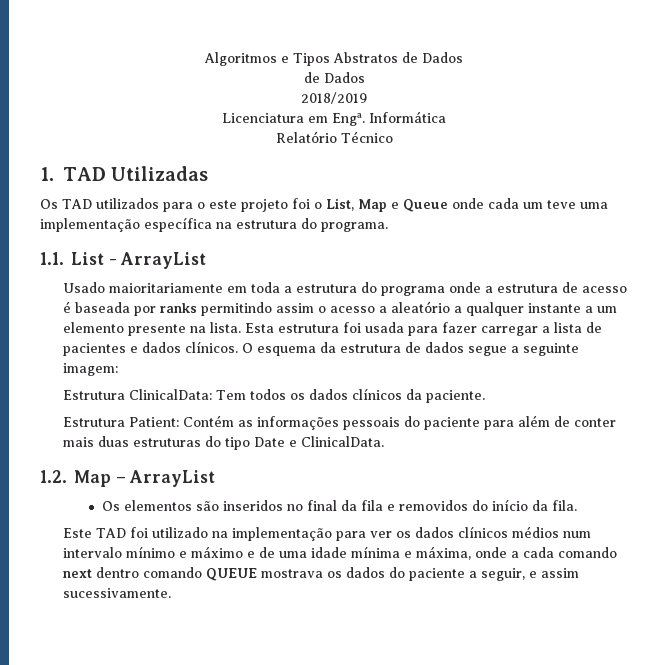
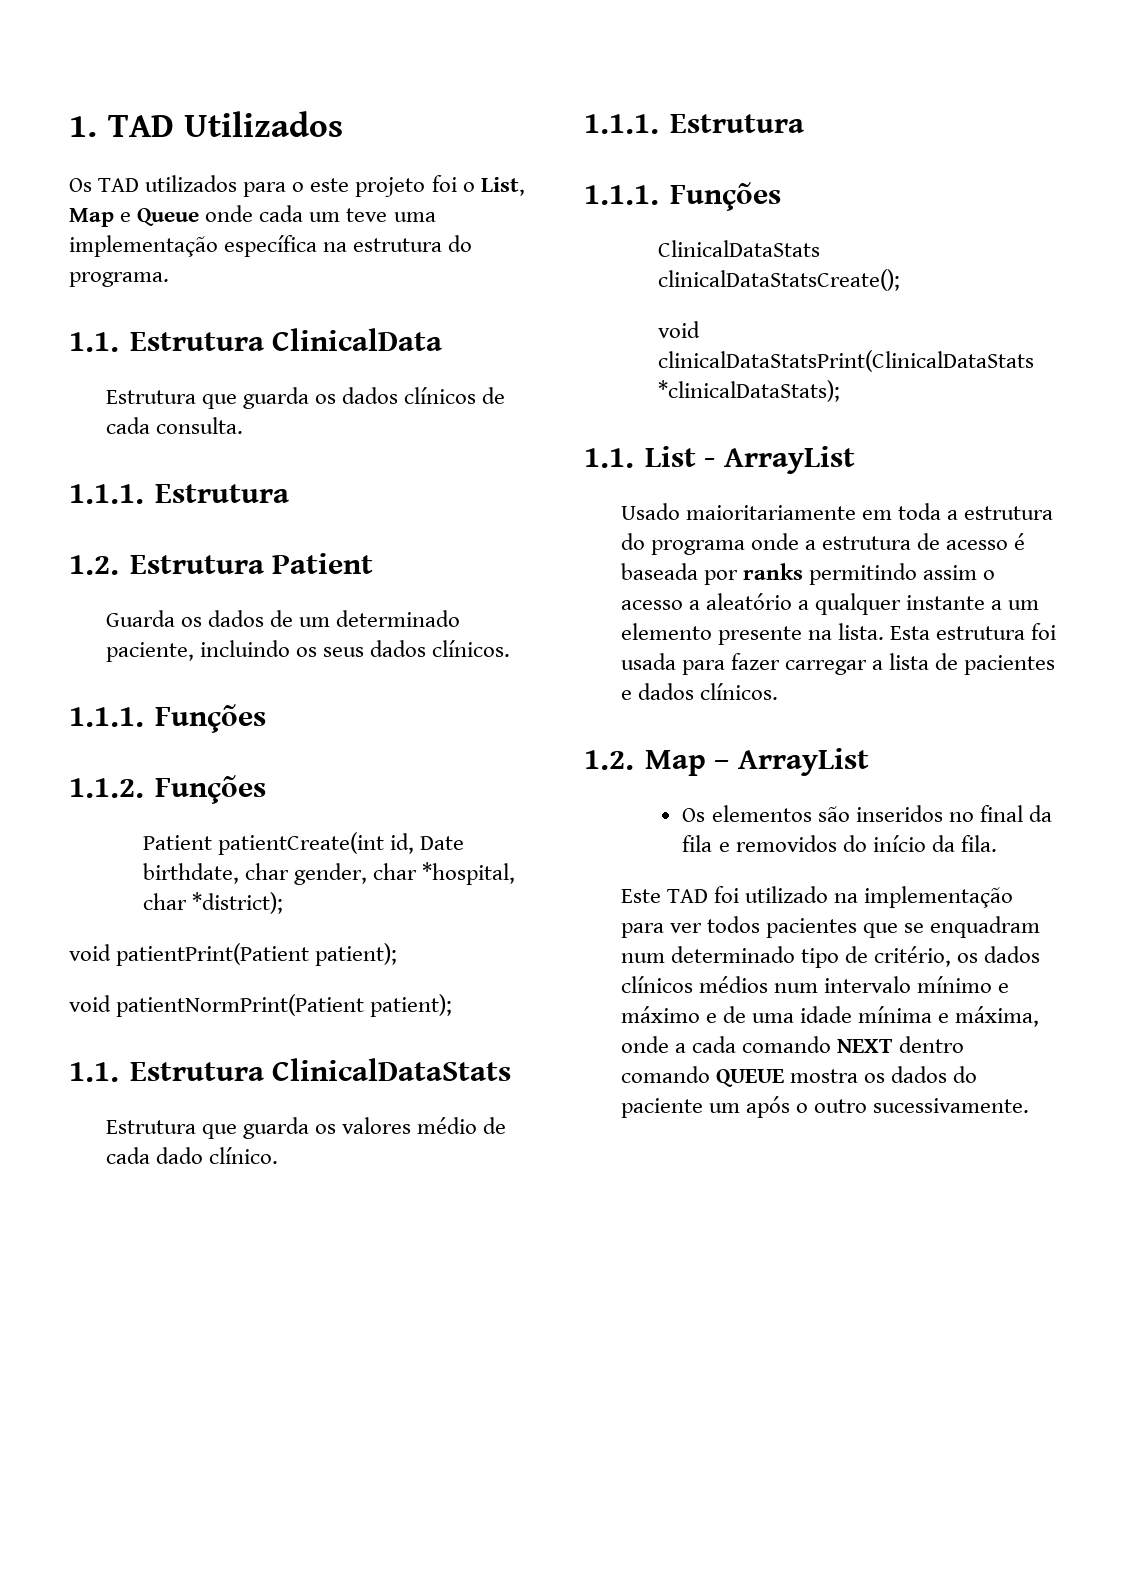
- Algoritmos e Tipos Abstratos de Dados
- de Dados
- 2018/2019
- Licenciatura em Engª. Informática
- Relatório Técnico
- 1. TAD Utilizadas
+ 1. TAD Utilizados
+ 1.1. Estrutura ClinicalData
+ Estrutura que guarda os dados clínicos de cada consulta.
+ 1.1.1. Estrutura
+ 1.2. Estrutura Patient
+ Guarda os dados de um determinado paciente, incluindo os seus dados clínicos.
+ 1.1.1. Funções
+ 1.1.2. Funções
+ Patient patientCreate(int id, Date birthdate, char gender, char *hospital, char *district);
+ void patientPrint(Patient patient);
+ void patientNormPrint(Patient patient);
+ 1.1. Estrutura ClinicalDataStats
+ Estrutura que guarda os valores médio de cada dado clínico.
+ 1.1.1. Estrutura
+ 1.1.1. Funções
+ ClinicalDataStats clinicalDataStatsCreate();
+ void clinicalDataStatsPrint(ClinicalDataStats *clinicalDataStats);
- O esquema da estrutura de dados segue a seguinte imagem:
- Estrutura ClinicalData: Tem todos os dados clínicos da paciente.
- Estrutura Patient: Contém as informações pessoais do paciente para além de conter mais duas estruturas do tipo Date e ClinicalData.
- Este TAD foi utilizado na implementação para ver os dados clínicos médios num intervalo mínimo e máximo e de uma idade mínima e máxima, onde a cada comando next dentro comando QUEUE mostrava os dados do paciente a seguir, e assim sucessivamente.
+ Este TAD foi utilizado na implementação para ver todos pacientes que se enquadram num determinado tipo de critério, os dados clínicos médios num intervalo mínimo e máximo e de uma idade mínima e máxima, onde a cada comando NEXT dentro comando QUEUE mostra os dados do paciente um após o outro sucessivamente.

